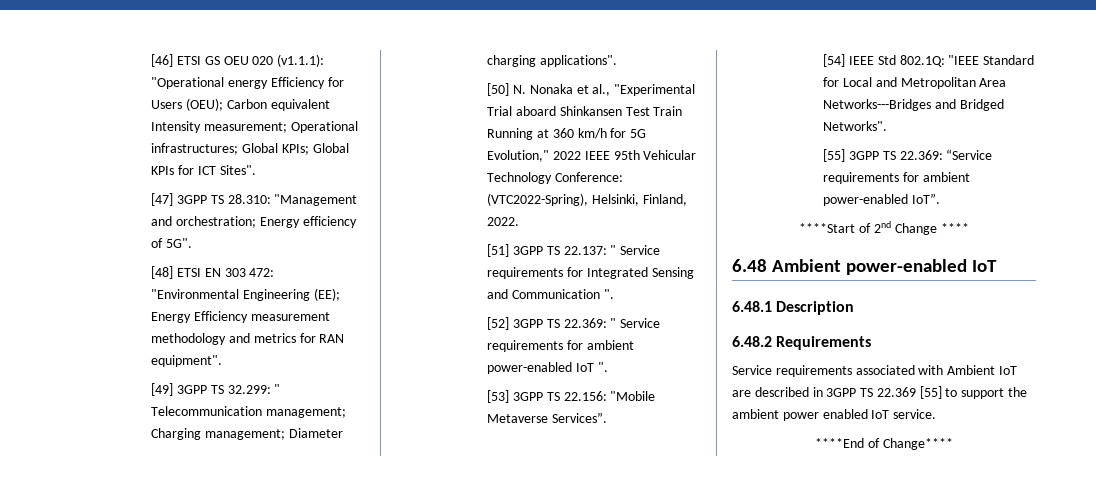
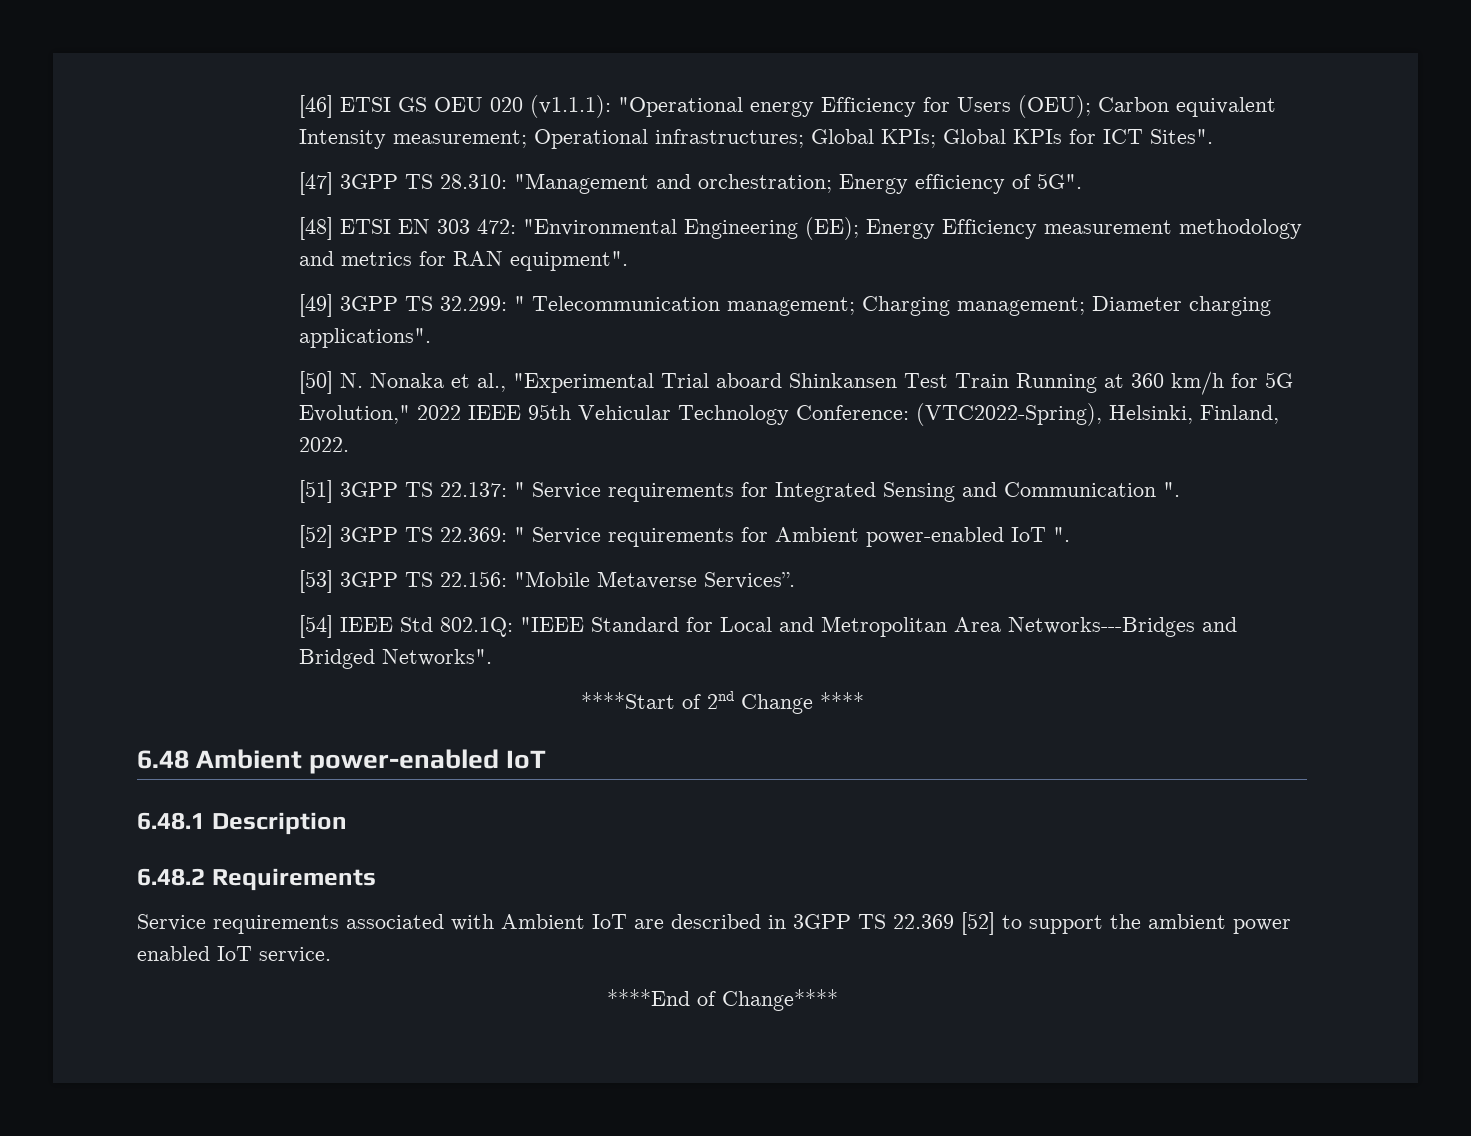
- [52] 3GPP TS 22.369: " Service requirements for ambient power-enabled IoT ".
+ [52] 3GPP TS 22.369: " Service requirements for Ambient power-enabled IoT ".
- [55] 3GPP TS 22.369: “Service requirements for ambient power-enabled IoT”.
- Service requirements associated with Ambient IoT are described in 3GPP TS 22.369 [55] to support the ambient power enabled IoT service.
+ Service requirements associated with Ambient IoT are described in 3GPP TS 22.369 [52] to support the ambient power enabled IoT service.

